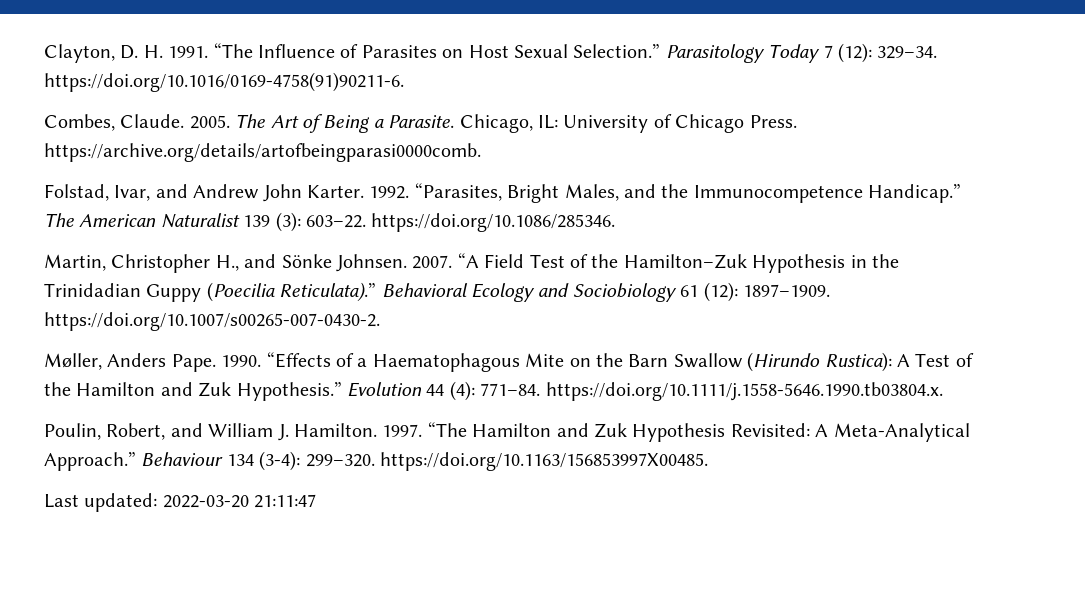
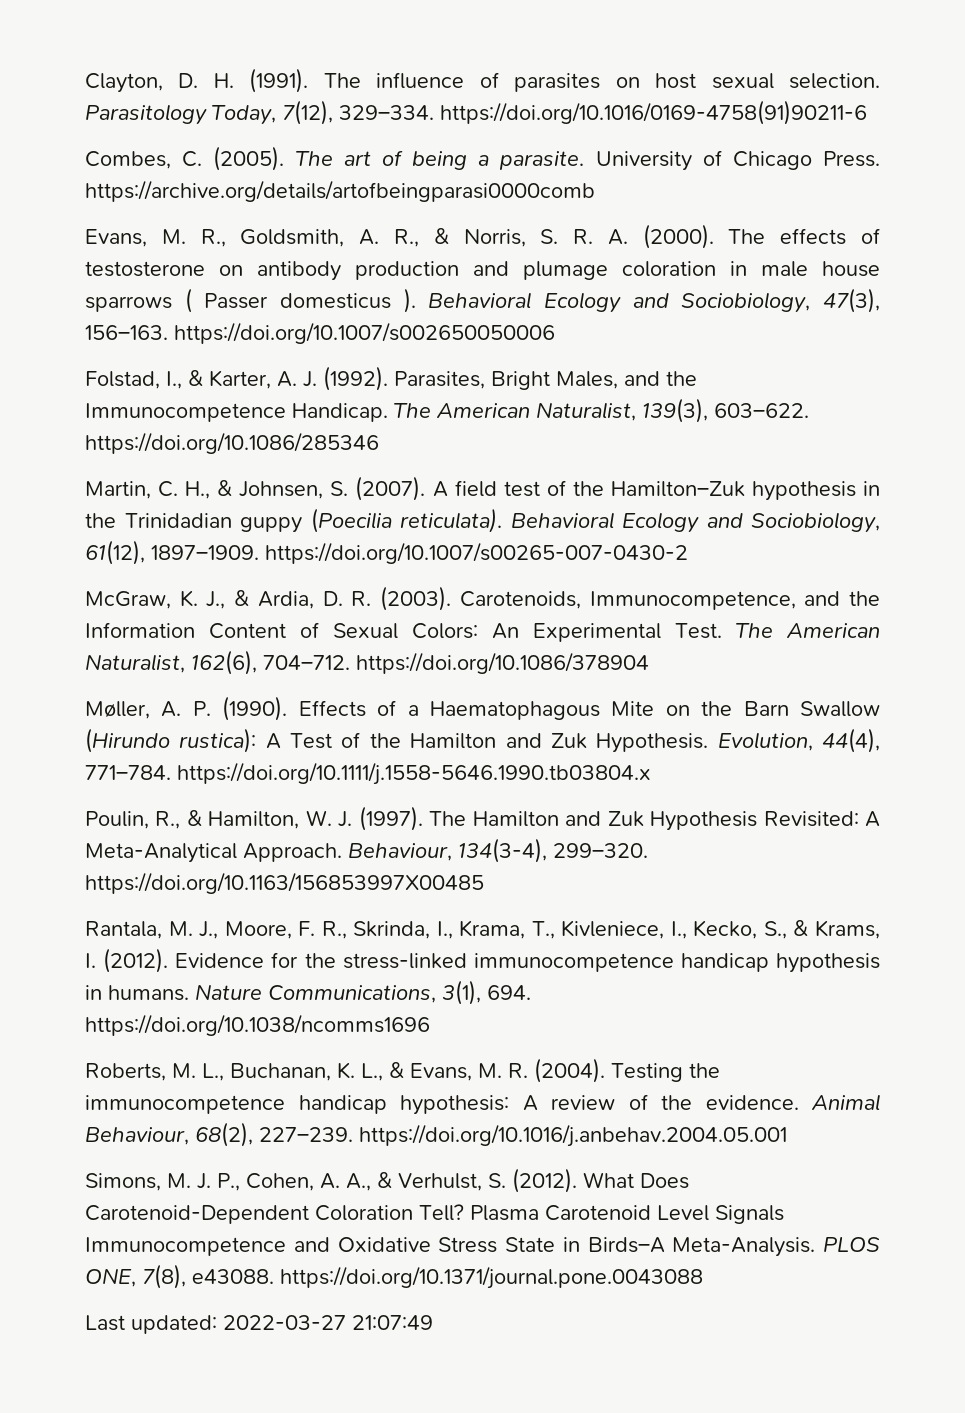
- Clayton, D. H. 1991. “The Influence of Parasites on Host Sexual Selection.” Parasitology Today 7 (12): 329–34. https://doi.org/10.1016/0169-4758(91)90211-6.
- Combes, Claude. 2005. The Art of Being a Parasite. Chicago, IL: University of Chicago Press. https://archive.org/details/artofbeingparasi0000comb.
- Folstad, Ivar, and Andrew John Karter. 1992. “Parasites, Bright Males, and the Immunocompetence Handicap.” The American Naturalist 139 (3): 603–22. https://doi.org/10.1086/285346.
- Martin, Christopher H., and Sönke Johnsen. 2007. “A Field Test of the Hamilton–Zuk Hypothesis in the Trinidadian Guppy (Poecilia Reticulata).” Behavioral Ecology and Sociobiology 61 (12): 1897–1909. https://doi.org/10.1007/s00265-007-0430-2.
- Møller, Anders Pape. 1990. “Effects of a Haematophagous Mite on the Barn Swallow (Hirundo Rustica): A Test of the Hamilton and Zuk Hypothesis.” Evolution 44 (4): 771–84. https://doi.org/10.1111/j.1558-5646.1990.tb03804.x.
- Poulin, Robert, and William J. Hamilton. 1997. “The Hamilton and Zuk Hypothesis Revisited: A Meta-Analytical Approach.” Behaviour 134 (3-4): 299–320. https://doi.org/10.1163/156853997X00485.
+ Clayton, D. H. (1991). The influence of parasites on host sexual selection. Parasitology Today, 7(12), 329–334. https://doi.org/10.1016/0169-4758(91)90211-6
+ Combes, C. (2005). The art of being a parasite. University of Chicago Press. https://archive.org/details/artofbeingparasi0000comb
+ Evans, M. R., Goldsmith, A. R., & Norris, S. R. A. (2000). The effects of testosterone on antibody production and plumage coloration in male house sparrows ( Passer domesticus ). Behavioral Ecology and Sociobiology, 47(3), 156–163. https://doi.org/10.1007/s002650050006
+ Folstad, I., & Karter, A. J. (1992). Parasites, Bright Males, and the Immunocompetence Handicap. The American Naturalist, 139(3), 603–622. https://doi.org/10.1086/285346
+ Martin, C. H., & Johnsen, S. (2007). A field test of the Hamilton–Zuk hypothesis in the Trinidadian guppy (Poecilia reticulata). Behavioral Ecology and Sociobiology, 61(12), 1897–1909. https://doi.org/10.1007/s00265-007-0430-2
+ McGraw, K. J., & Ardia, D. R. (2003). Carotenoids, Immunocompetence, and the Information Content of Sexual Colors: An Experimental Test. The American Naturalist, 162(6), 704–712. https://doi.org/10.1086/378904
+ Møller, A. P. (1990). Effects of a Haematophagous Mite on the Barn Swallow (Hirundo rustica): A Test of the Hamilton and Zuk Hypothesis. Evolution, 44(4), 771–784. https://doi.org/10.1111/j.1558-5646.1990.tb03804.x
+ Poulin, R., & Hamilton, W. J. (1997). The Hamilton and Zuk Hypothesis Revisited: A Meta-Analytical Approach. Behaviour, 134(3-4), 299–320. https://doi.org/10.1163/156853997X00485
+ Rantala, M. J., Moore, F. R., Skrinda, I., Krama, T., Kivleniece, I., Kecko, S., & Krams, I. (2012). Evidence for the stress-linked immunocompetence handicap hypothesis in humans. Nature Communications, 3(1), 694. https://doi.org/10.1038/ncomms1696
+ Roberts, M. L., Buchanan, K. L., & Evans, M. R. (2004). Testing the immunocompetence handicap hypothesis: A review of the evidence. Animal Behaviour, 68(2), 227–239. https://doi.org/10.1016/j.anbehav.2004.05.001
+ Simons, M. J. P., Cohen, A. A., & Verhulst, S. (2012). What Does Carotenoid-Dependent Coloration Tell? Plasma Carotenoid Level Signals Immunocompetence and Oxidative Stress State in Birds–A Meta-Analysis. PLOS ONE, 7(8), e43088. https://doi.org/10.1371/journal.pone.0043088
- Last updated: 2022-03-20 21:11:47
+ Last updated: 2022-03-27 21:07:49

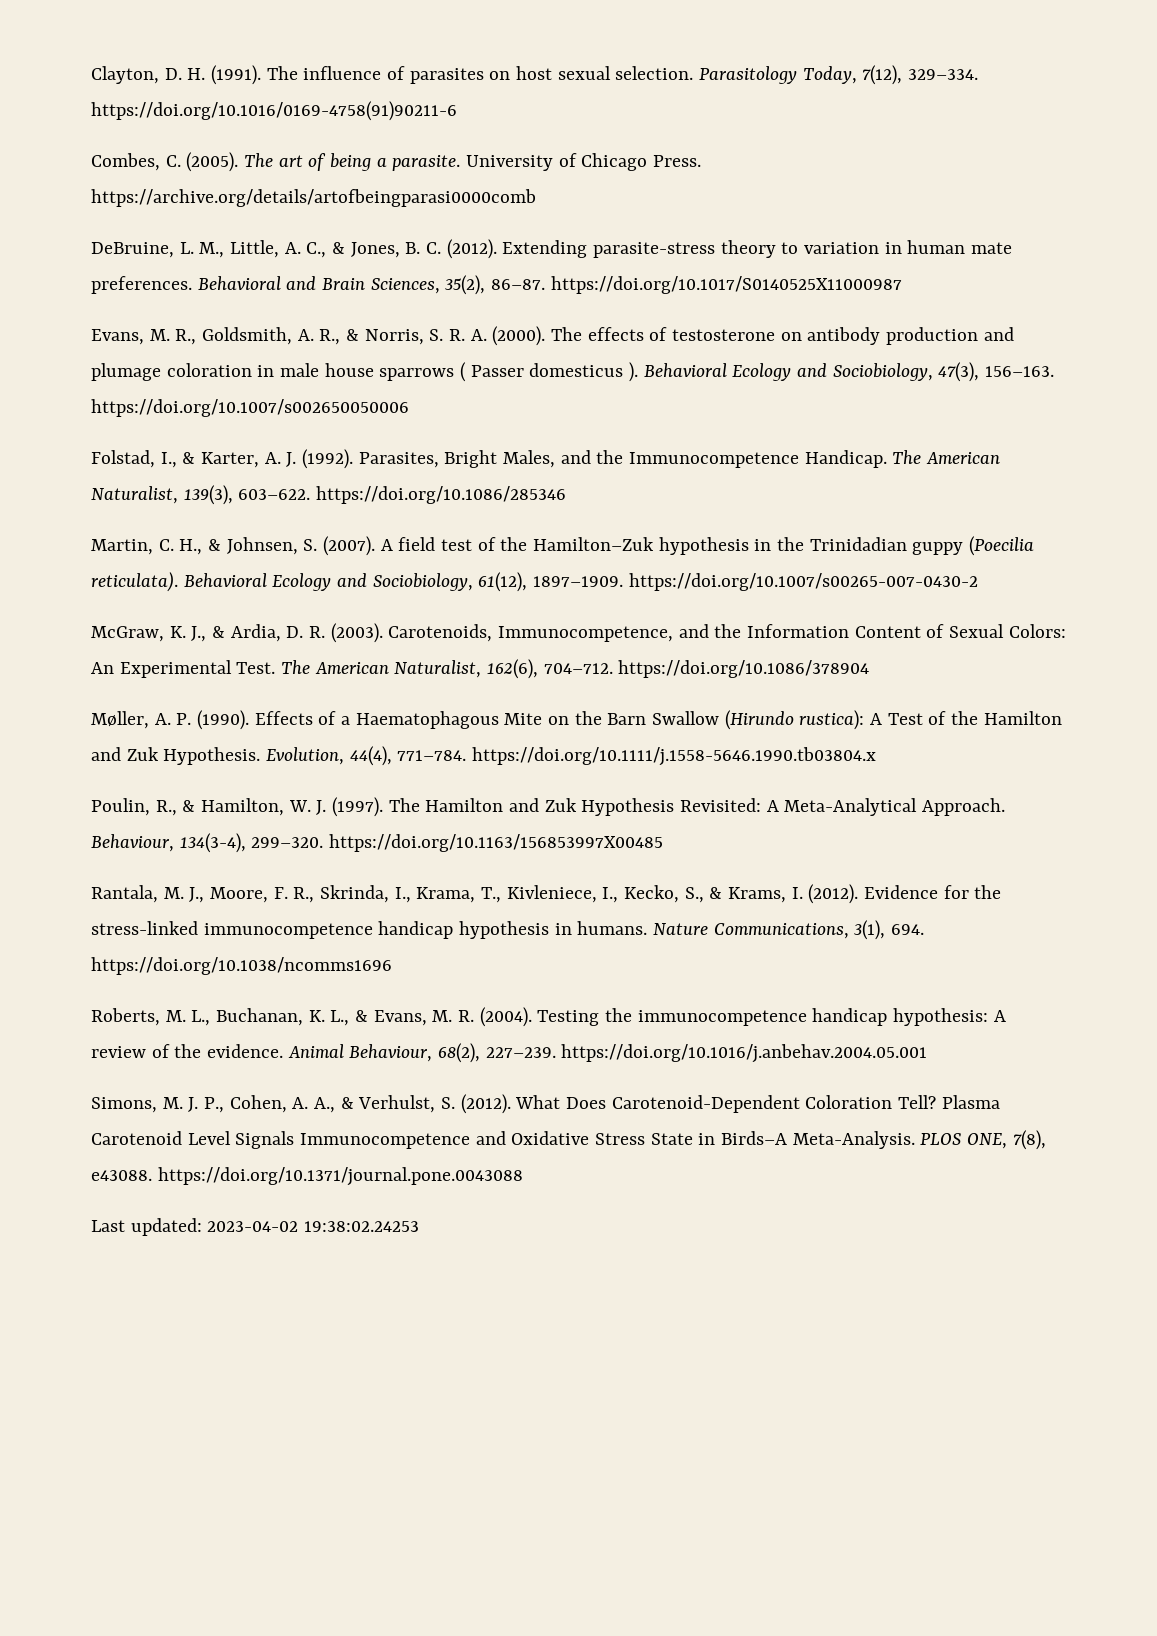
+ DeBruine, L. M., Little, A. C., & Jones, B. C. (2012). Extending parasite-stress theory to variation in human mate preferences. Behavioral and Brain Sciences, 35(2), 86–87. https://doi.org/10.1017/S0140525X11000987
- Last updated: 2022-03-27 21:07:49
+ Last updated: 2023-04-02 19:38:02.24253

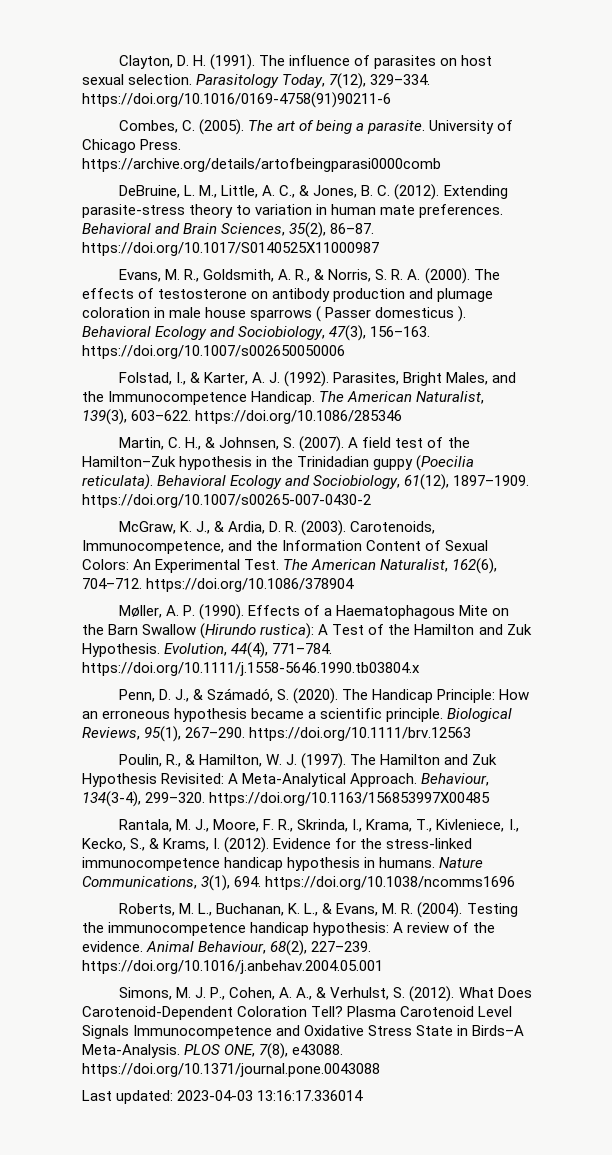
+ Penn, D. J., & Számadó, S. (2020). The Handicap Principle: How an erroneous hypothesis became a scientific principle. Biological Reviews, 95(1), 267–290. https://doi.org/10.1111/brv.12563
- Last updated: 2023-04-02 19:38:02.24253
+ Last updated: 2023-04-03 13:16:17.336014

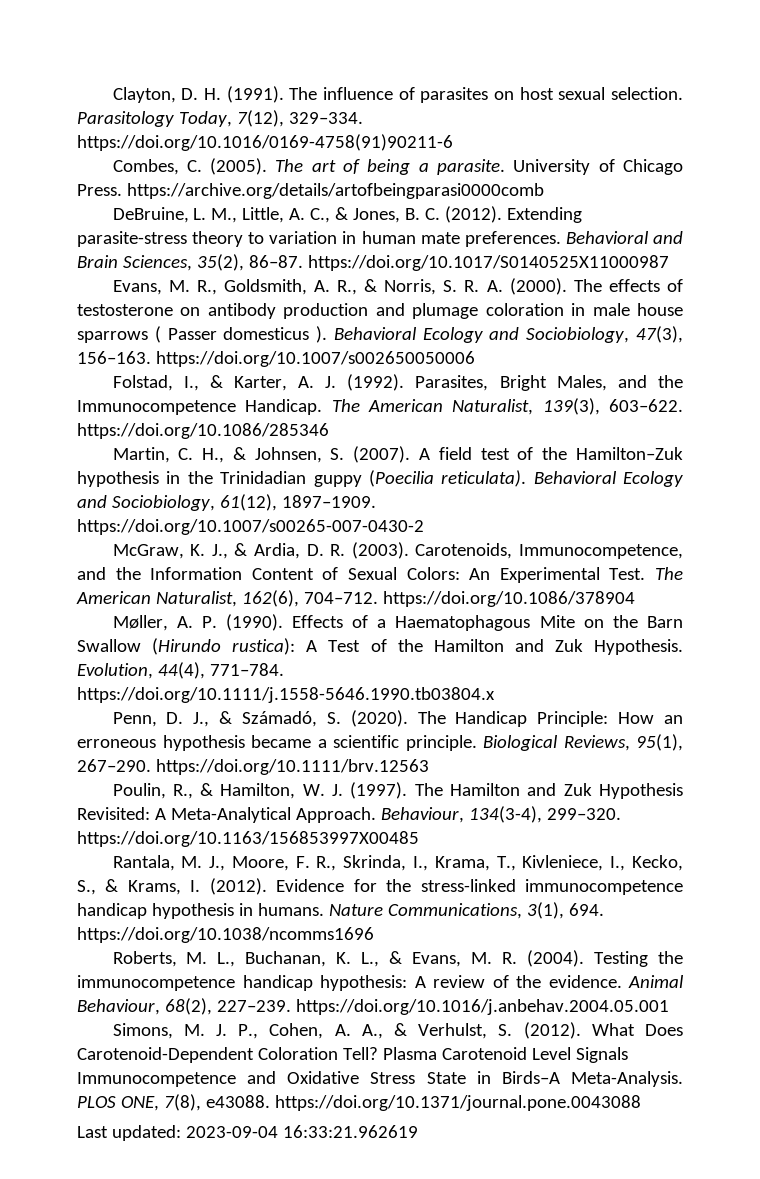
- Last updated: 2023-04-03 13:16:17.336014
+ Last updated: 2023-09-04 16:33:21.962619

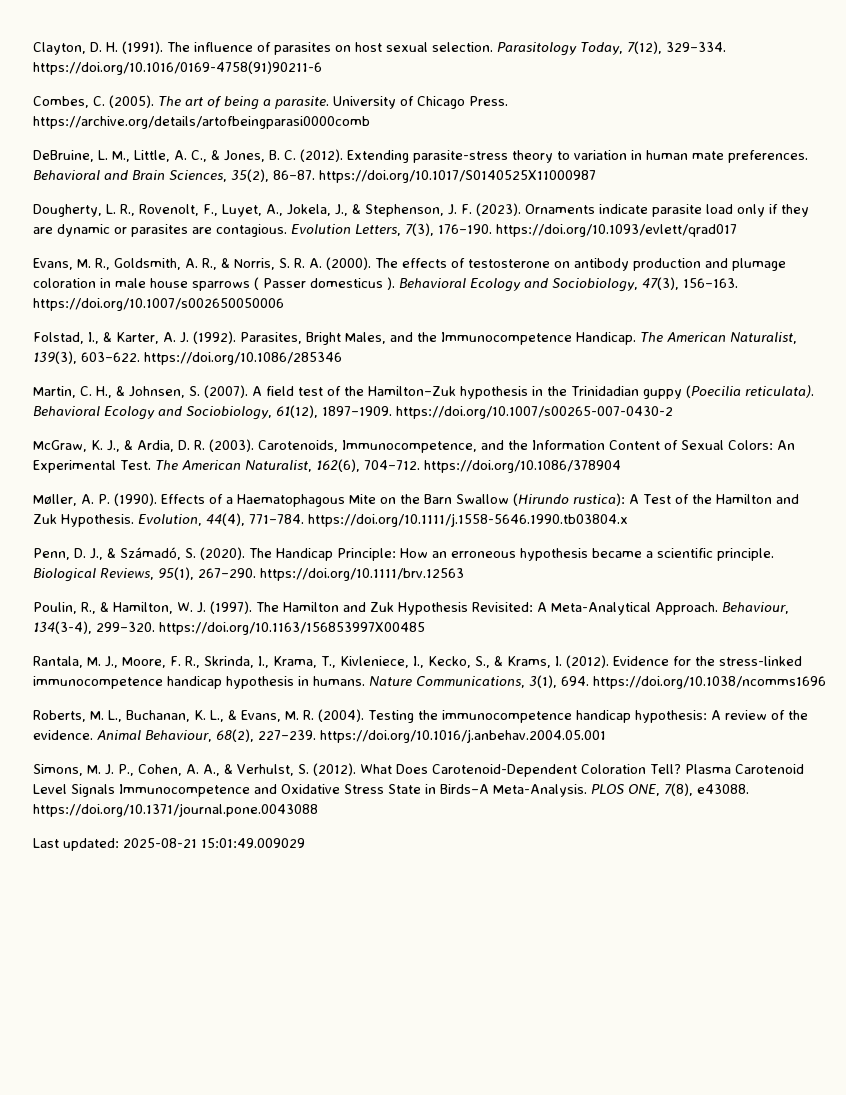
+ Dougherty, L. R., Rovenolt, F., Luyet, A., Jokela, J., & Stephenson, J. F. (2023). Ornaments indicate parasite load only if they are dynamic or parasites are contagious. Evolution Letters, 7(3), 176–190. https://doi.org/10.1093/evlett/qrad017
- Last updated: 2023-09-04 16:33:21.962619
+ Last updated: 2025-08-21 15:01:49.009029

